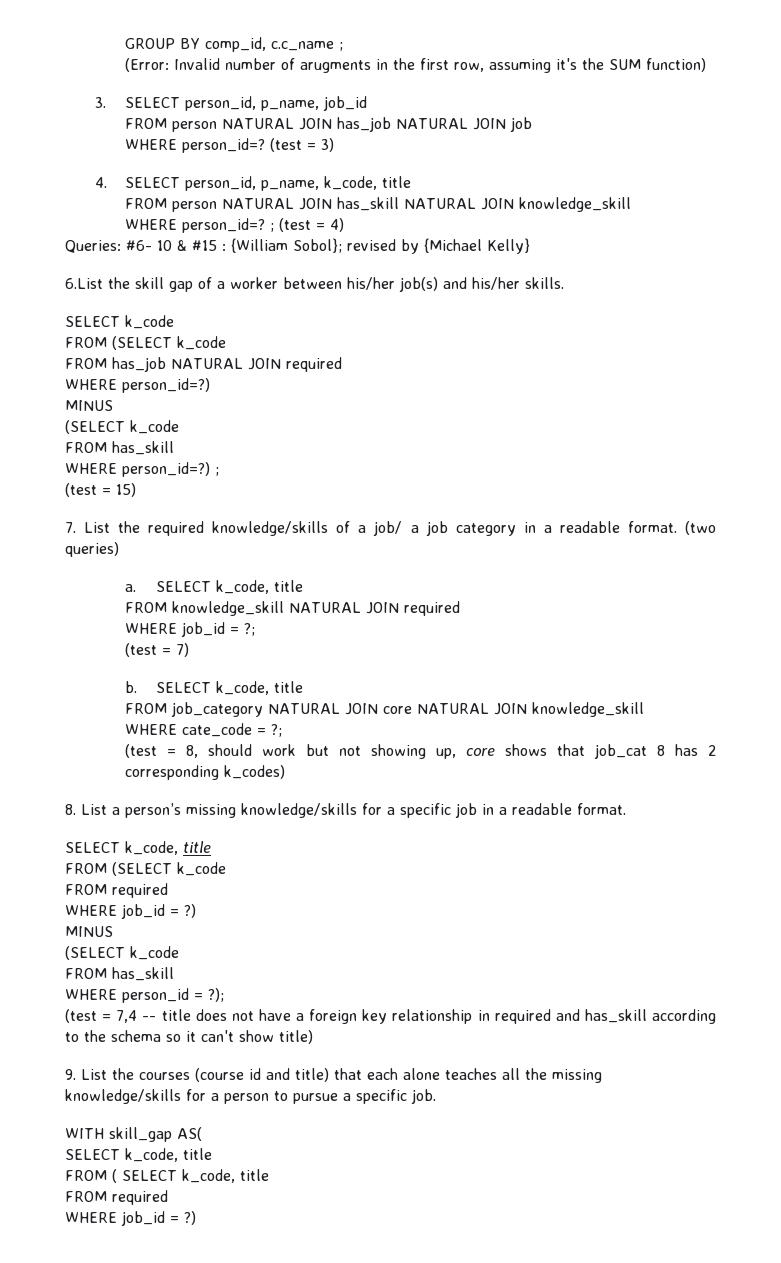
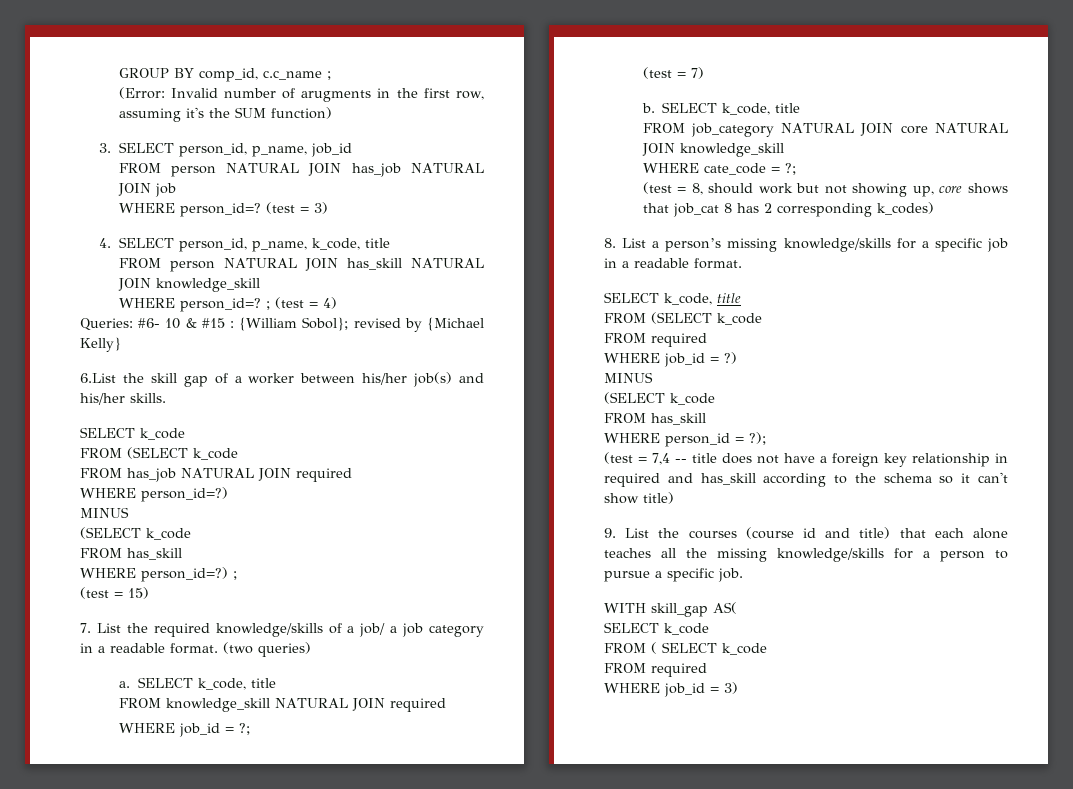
  WITH skill_gap AS(
- SELECT k_code, title
+ SELECT k_code
- FROM ( SELECT k_code, title
+ FROM ( SELECT k_code
  FROM required
- WHERE job_id = ?)
+ WHERE job_id = 3)

